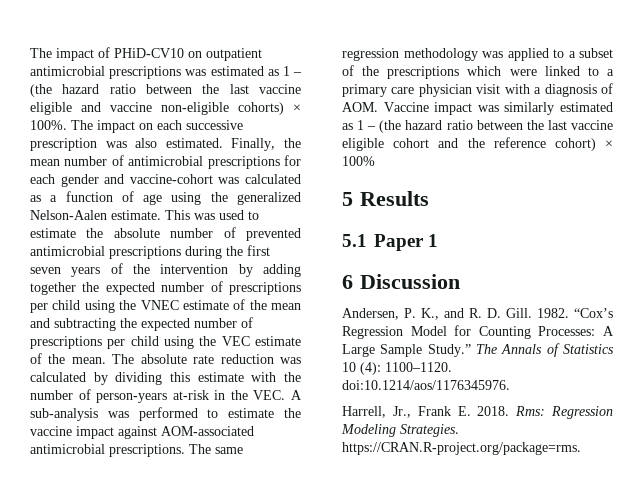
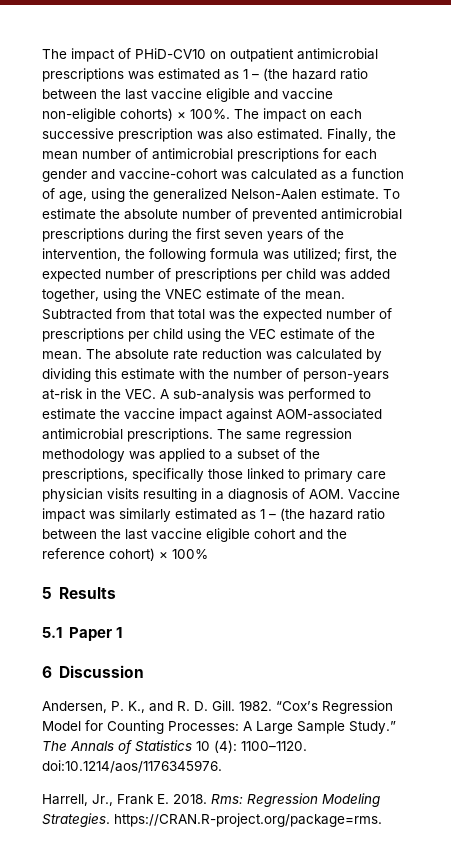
- Finally, the mean number of antimicrobial prescriptions for each gender and vaccine-cohort was calculated as a function of age using the generalized Nelson-Aalen estimate.
+ Finally, the mean number of antimicrobial prescriptions for each gender and vaccine-cohort was calculated as a function of age, using the generalized Nelson-Aalen estimate.
- This was used to estimate the absolute number of prevented antimicrobial prescriptions during the first seven years of the intervention by adding together the expected number of prescriptions per child using the VNEC estimate of the mean and subtracting the expected number of prescriptions per child using the VEC estimate of the mean.
+ To estimate the absolute number of prevented antimicrobial prescriptions during the first seven years of the intervention, the following formula was utilized; first, the expected number of prescriptions per child was added together, using the VNEC estimate of the mean. Subtracted from that total was the expected number of prescriptions per child using the VEC estimate of the mean.
- The same regression methodology was applied to a subset of the prescriptions which were linked to a primary care physician visit with a diagnosis of AOM. Vaccine impact was similarly estimated as 1 – (the hazard ratio between the last vaccine eligible cohort and the reference cohort) × 100%
+ The same regression methodology was applied to a subset of the prescriptions, specifically those linked to primary care physician visits resulting in a diagnosis of AOM. Vaccine impact was similarly estimated as 1 – (the hazard ratio between the last vaccine eligible cohort and the reference cohort) × 100%

